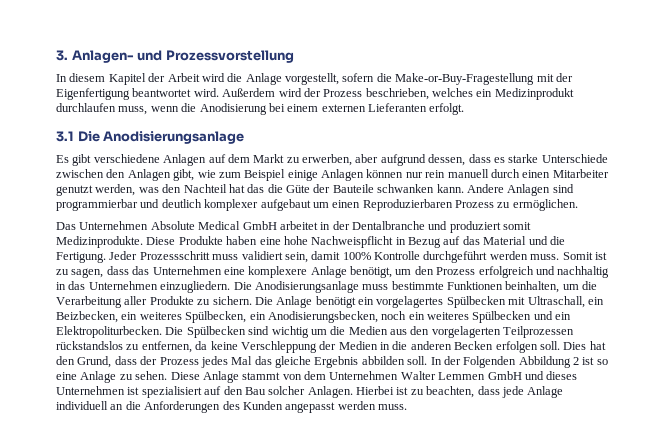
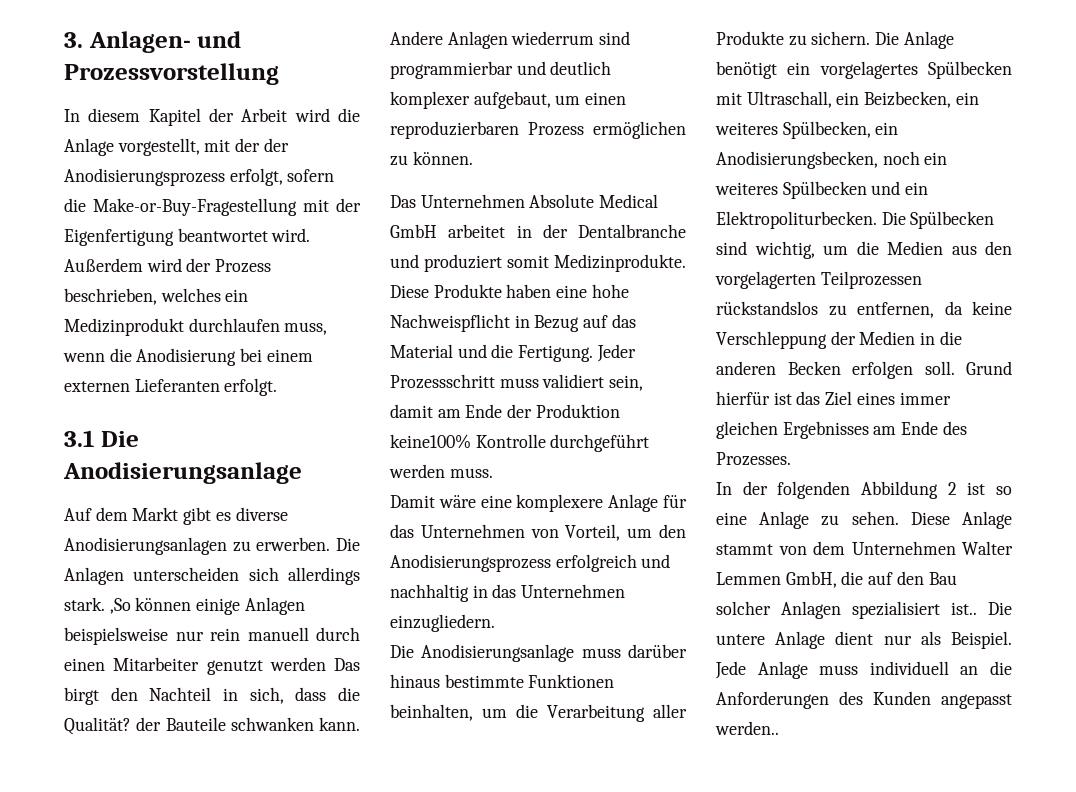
- In diesem Kapitel der Arbeit wird die Anlage vorgestellt, sofern die Make-or-Buy-Fragestellung mit der Eigenfertigung beantwortet wird.
+ In diesem Kapitel der Arbeit wird die Anlage vorgestellt, mit der der Anodisierungsprozess erfolgt, sofern die Make-or-Buy-Fragestellung mit der Eigenfertigung beantwortet wird.
- Es gibt verschiedene Anlagen auf dem Markt zu erwerben, aber aufgrund dessen, dass es starke Unterschiede zwischen den Anlagen gibt, wie zum Beispiel einige Anlagen können nur rein manuell durch einen Mitarbeiter genutzt werden, was den Nachteil hat das die Güte der Bauteile schwanken kann.
+ Auf dem Markt gibt es diverse Anodisierungsanlagen zu erwerben. Die Anlagen unterscheiden sich allerdings stark. ,So können einige Anlagen beispielsweise nur rein manuell durch einen Mitarbeiter genutzt werden Das birgt den Nachteil in sich, dass die Qualität? der Bauteile schwanken kann.
- Andere Anlagen sind programmierbar und deutlich komplexer aufgebaut um einen Reproduzierbaren Prozess zu ermöglichen.
+ Andere Anlagen wiederrum sind programmierbar und deutlich komplexer aufgebaut, um einen reproduzierbaren Prozess ermöglichen zu können.
- Jeder Prozessschritt muss validiert sein, damit 100% Kontrolle durchgeführt werden muss. Somit ist zu sagen, dass das Unternehmen eine komplexere Anlage benötigt, um den Prozess erfolgreich und nachhaltig in das Unternehmen einzugliedern. Die Anodisierungsanlage muss bestimmte Funktionen beinhalten, um die Verarbeitung aller Produkte zu sichern.
+ Jeder Prozessschritt muss validiert sein, damit am Ende der Produktion keine100% Kontrolle durchgeführt werden muss.
+ Damit wäre eine komplexere Anlage für das Unternehmen von Vorteil, um den Anodisierungsprozess erfolgreich und nachhaltig in das Unternehmen einzugliedern.
+ Die Anodisierungsanlage muss darüber hinaus bestimmte Funktionen beinhalten, um die Verarbeitung aller Produkte zu sichern.
- Die Spülbecken sind wichtig um die Medien aus den vorgelagerten Teilprozessen rückstandslos zu entfernen, da keine Verschleppung der Medien in die anderen Becken erfolgen soll.
+ Die Spülbecken sind wichtig, um die Medien aus den vorgelagerten Teilprozessen rückstandslos zu entfernen, da keine Verschleppung der Medien in die anderen Becken erfolgen soll.
- Dies hat den Grund, dass der Prozess jedes Mal das gleiche Ergebnis abbilden soll. In der Folgenden Abbildung 2 ist so eine Anlage zu sehen.
+ Grund hierfür ist das Ziel eines immer gleichen Ergebnisses am Ende des Prozesses.
+ In der folgenden Abbildung 2 ist so eine Anlage zu sehen.
- Diese Anlage stammt von dem Unternehmen Walter Lemmen GmbH und dieses Unternehmen ist spezialisiert auf den Bau solcher Anlagen. Hierbei ist zu beachten, dass jede Anlage individuell an die Anforderungen des Kunden angepasst werden muss.
+ Diese Anlage stammt von dem Unternehmen Walter Lemmen GmbH, die auf den Bau solcher Anlagen spezialisiert ist.. Die untere Anlage dient nur als Beispiel. Jede Anlage muss individuell an die Anforderungen des Kunden angepasst werden..

